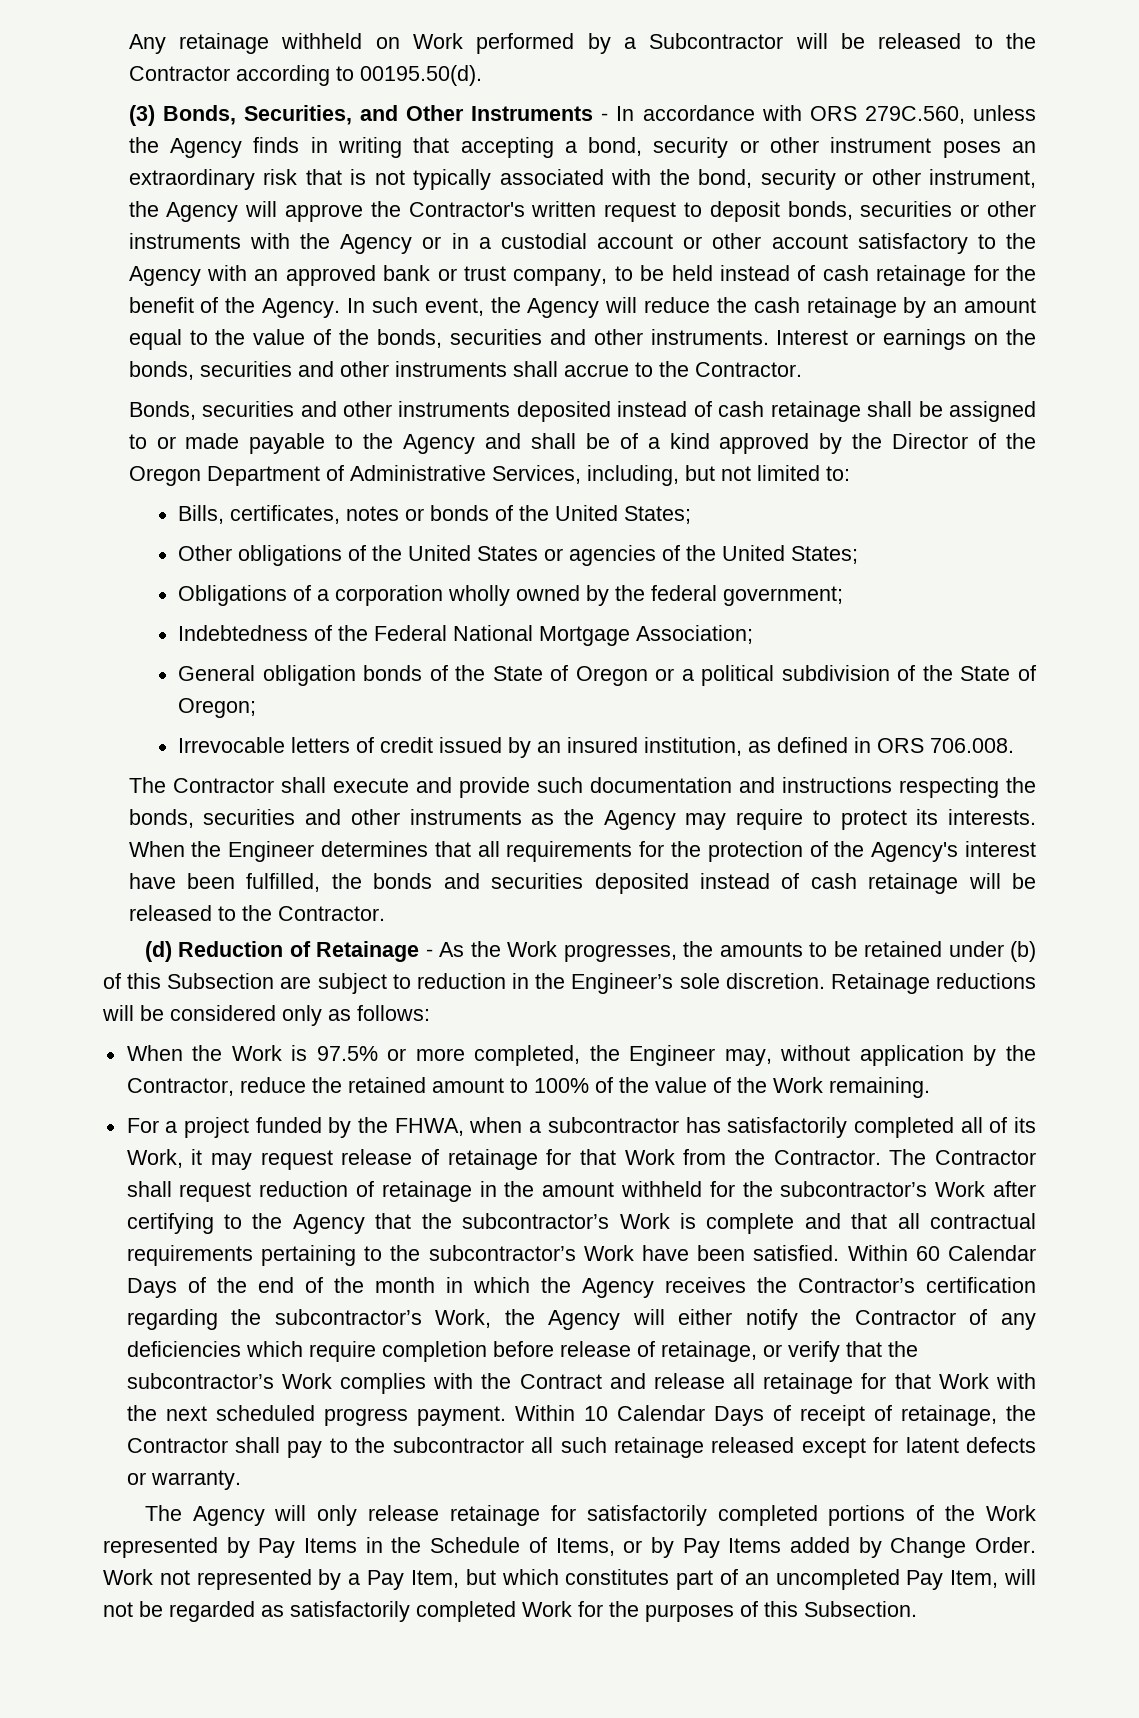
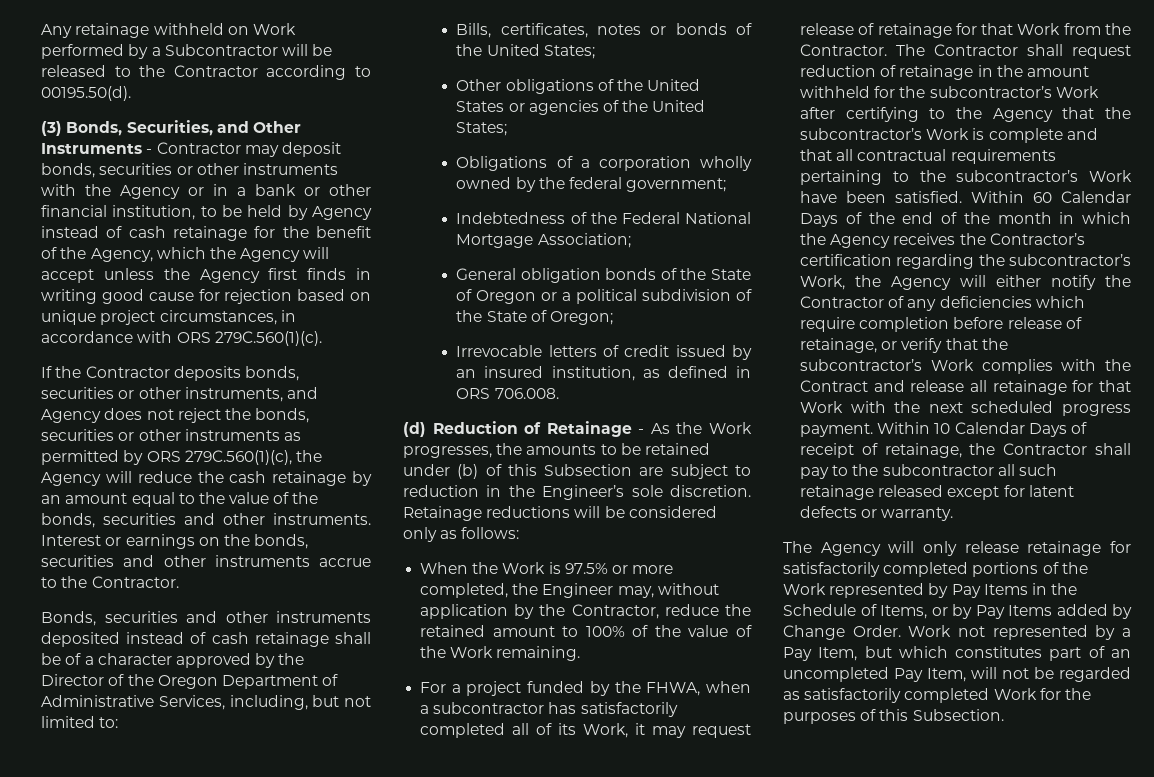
- (3) Bonds, Securities, and Other Instruments - In accordance with ORS 279C.560, unless the Agency finds in writing that accepting a bond, security or other instrument poses an extraordinary risk that is not typically associated with the bond, security or other instrument, the Agency will approve the Contractor's written request to deposit bonds, securities or other instruments with the Agency or in a custodial account or other account satisfactory to the Agency with an approved bank or trust company, to be held instead of cash retainage for the benefit of the Agency. In such event, the Agency will reduce the cash retainage by an amount equal to the value of the bonds, securities and other instruments.
+ (3) Bonds, Securities, and Other Instruments - Contractor may deposit bonds, securities or other instruments with the Agency or in a bank or other financial institution, to be held by Agency instead of cash retainage for the benefit of the Agency, which the Agency will accept unless the Agency first finds in writing good cause for rejection based on unique project circumstances, in accordance with ORS 279C.560(1)(c).
+ If the Contractor deposits bonds, securities or other instruments, and Agency does not reject the bonds, securities or other instruments as permitted by ORS 279C.560(1)(c), the Agency will reduce the cash retainage by an amount equal to the value of the bonds, securities and other instruments.
- Interest or earnings on the bonds, securities and other instruments shall accrue to the Contractor.
+ Interest or earnings on the bonds, securities and other instruments accrue to the Contractor.
- Bonds, securities and other instruments deposited instead of cash retainage shall be assigned to or made payable to the Agency and shall be of a kind approved by the Director of the Oregon Department of Administrative Services, including, but not limited to:
+ Bonds, securities and other instruments deposited instead of cash retainage shall be of a character approved by the Director of the Oregon Department of Administrative Services, including, but not limited to:
- The Contractor shall execute and provide such documentation and instructions respecting the bonds, securities and other instruments as the Agency may require to protect its interests. When the Engineer determines that all requirements for the protection of the Agency's interest have been fulfilled, the bonds and securities deposited instead of cash retainage will be released to the Contractor.

